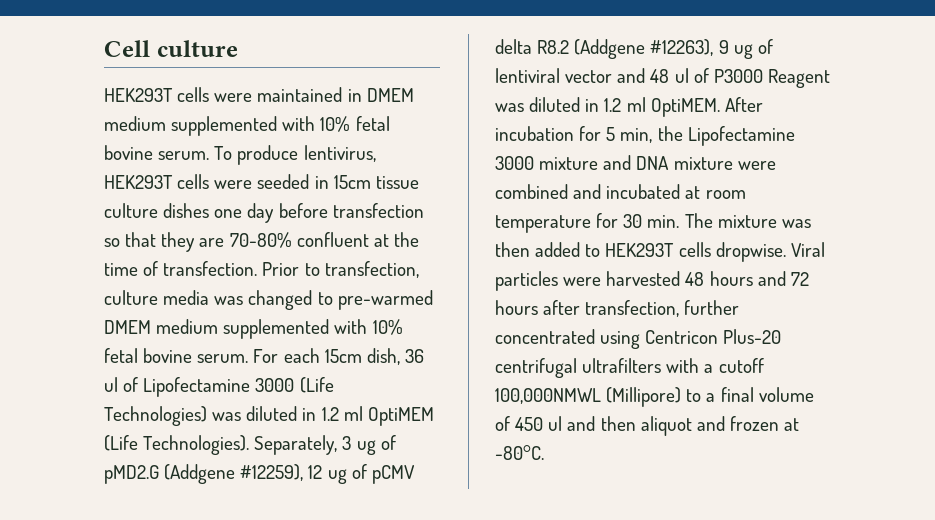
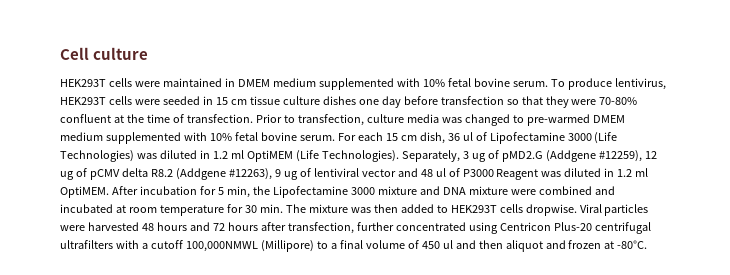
- To produce lentivirus, HEK293T cells were seeded in 15cm tissue culture dishes one day before transfection so that they are 70-80% confluent at the time of transfection.
+ To produce lentivirus, HEK293T cells were seeded in 15 cm tissue culture dishes one day before transfection so that they were 70-80% confluent at the time of transfection.
- For each 15cm dish, 36 ul of Lipofectamine 3000 (Life Technologies) was diluted in 1.2 ml OptiMEM (Life Technologies).
+ For each 15 cm dish, 36 ul of Lipofectamine 3000 (Life Technologies) was diluted in 1.2 ml OptiMEM (Life Technologies).

